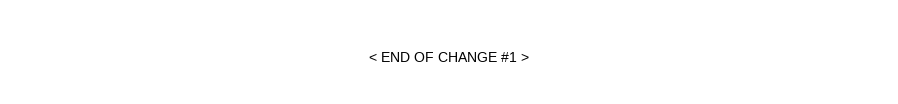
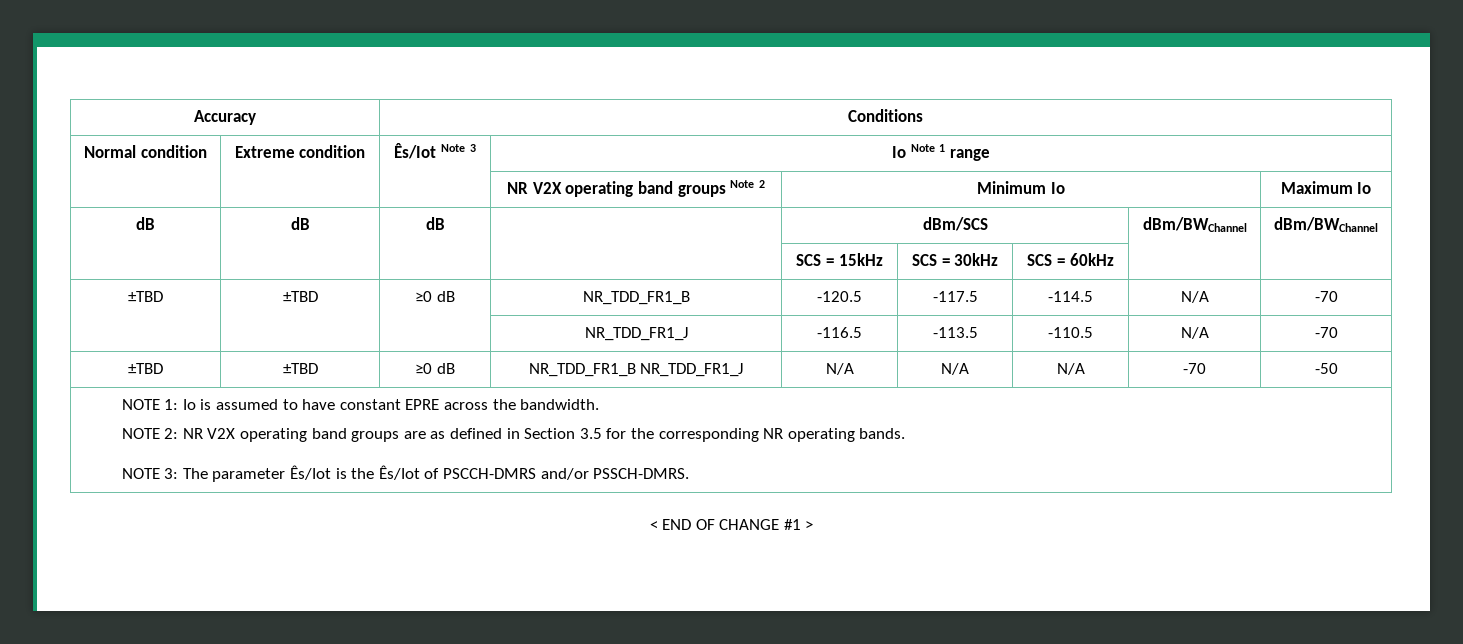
+ Accuracy | Conditions
+ Normal condition | Extreme condition | Ês/Iot Note 3 | Io Note 1 range
+ | | | NR V2X operating band groups Note 2 | Minimum Io | Maximum Io
+ dB | dB | dB | | dBm/SCS | dBm/BWChannel | dBm/BWChannel
+ | | | | SCS = 15kHz | SCS = 30kHz | SCS = 60kHz | |
+ ±TBD | ±TBD | ≥0 dB | NR_TDD_FR1_B | -120.5 | -117.5 | -114.5 | N/A | -70
+ | | | NR_TDD_FR1_J | -116.5 | -113.5 | -110.5 | N/A | -70
+ ±TBD | ±TBD | ≥0 dB | NR_TDD_FR1_B NR_TDD_FR1_J | N/A | N/A | N/A | -70 | -50
+ NOTE 1: Io is assumed to have constant EPRE across the bandwidth.
+ NOTE 2: NR V2X operating band groups are as defined in Section 3.5 for the corresponding NR operating bands.
+ NOTE 3: The parameter Ês/Iot is the Ês/Iot of PSCCH-DMRS and/or PSSCH-DMRS.

